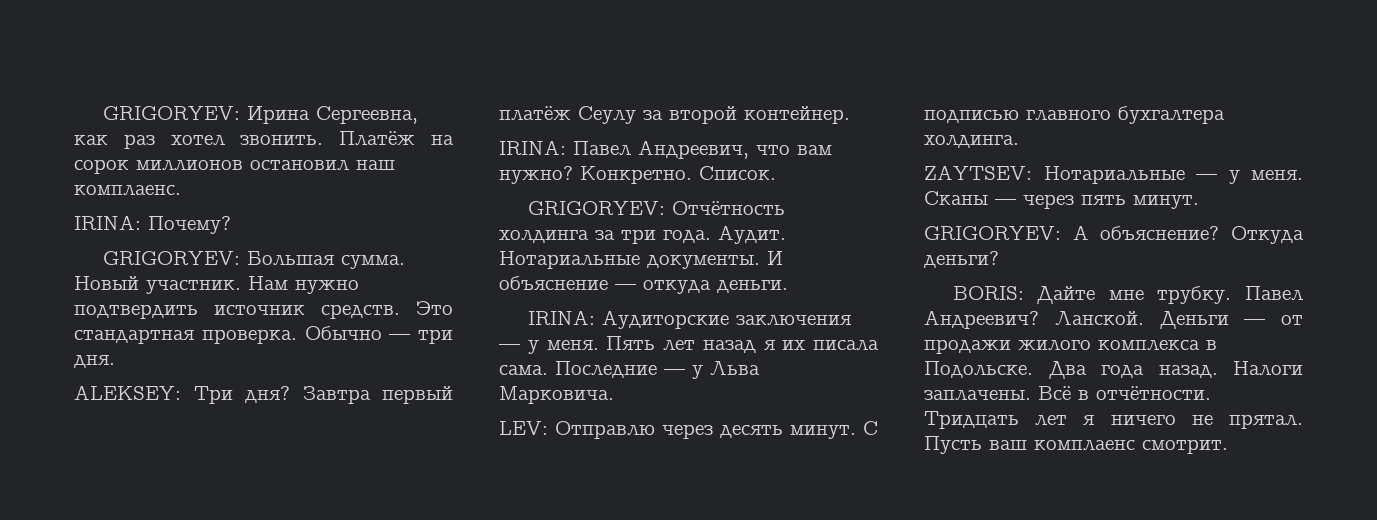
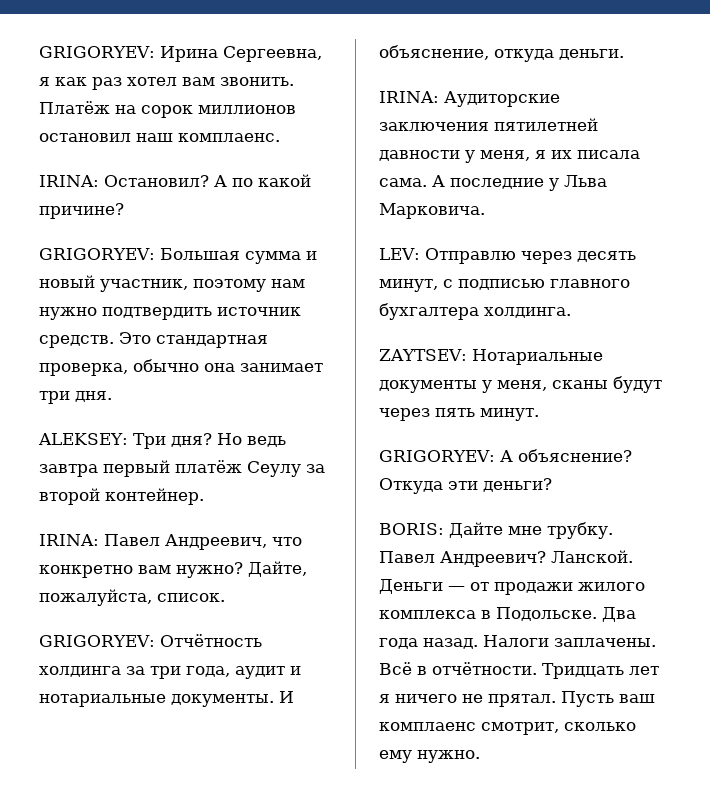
- GRIGORYEV: Ирина Сергеевна, как раз хотел звонить.
+ GRIGORYEV: Ирина Сергеевна, я как раз хотел вам звонить.
- IRINA: Почему?
- GRIGORYEV: Большая сумма. Новый участник. Нам нужно подтвердить источник средств.
+ IRINA: Остановил? А по какой причине?
+ GRIGORYEV: Большая сумма и новый участник, поэтому нам нужно подтвердить источник средств.
- Это стандартная проверка. Обычно — три дня.
+ Это стандартная проверка, обычно она занимает три дня.
- Завтра первый платёж Сеулу за второй контейнер.
+ Но ведь завтра первый платёж Сеулу за второй контейнер.
- IRINA: Павел Андреевич, что вам нужно?
+ IRINA: Павел Андреевич, что конкретно вам нужно?
- Конкретно. Список.
+ Дайте, пожалуйста, список.
- GRIGORYEV: Отчётность холдинга за три года. Аудит. Нотариальные документы. И объяснение — откуда деньги.
+ GRIGORYEV: Отчётность холдинга за три года, аудит и нотариальные документы. И объяснение, откуда деньги.
- IRINA: Аудиторские заключения — у меня. Пять лет назад я их писала сама.
+ IRINA: Аудиторские заключения пятилетней давности у меня, я их писала сама.
- Последние — у Льва Марковича.
+ А последние у Льва Марковича.
- LEV: Отправлю через десять минут. С подписью главного бухгалтера холдинга.
+ LEV: Отправлю через десять минут, с подписью главного бухгалтера холдинга.
- ZAYTSEV: Нотариальные — у меня. Сканы — через пять минут.
+ ZAYTSEV: Нотариальные документы у меня, сканы будут через пять минут.
- Откуда деньги?
+ Откуда эти деньги?
- Пусть ваш комплаенс смотрит.
+ Пусть ваш комплаенс смотрит, сколько ему нужно.

